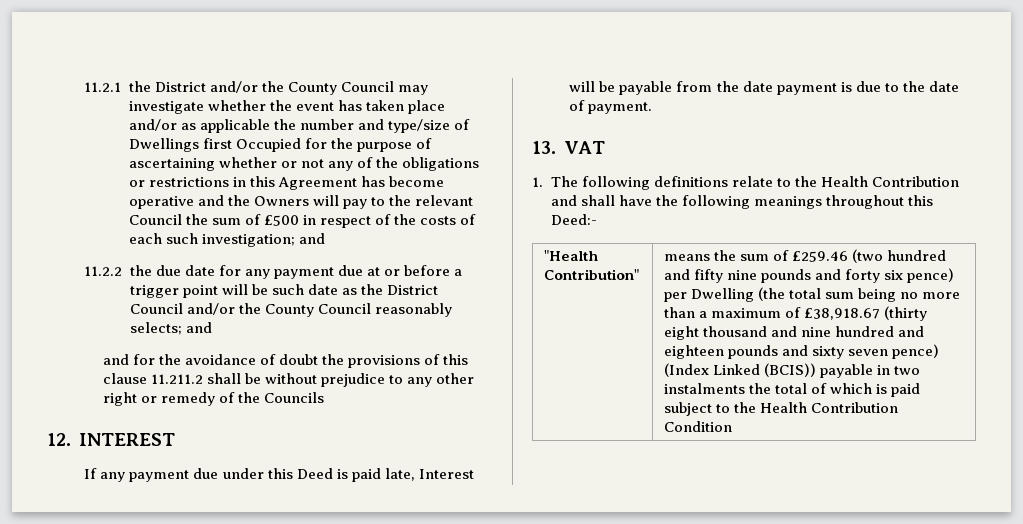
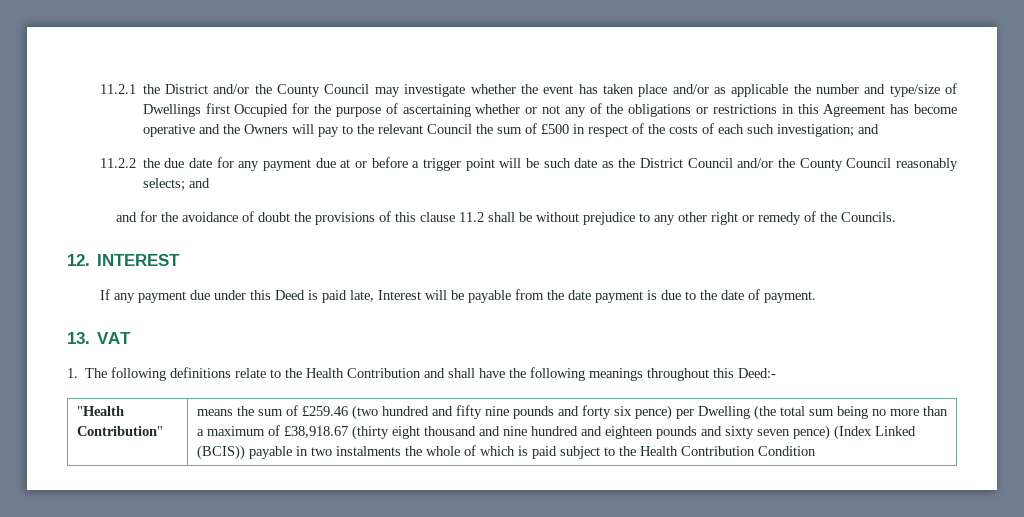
- and for the avoidance of doubt the provisions of this clause 11.211.2 shall be without prejudice to any other right or remedy of the Councils
+ and for the avoidance of doubt the provisions of this clause 11.2 shall be without prejudice to any other right or remedy of the Councils.
- means the sum of £259.46 (two hundred and fifty nine pounds and forty six pence) per Dwelling (the total sum being no more than a maximum of £38,918.67 (thirty eight thousand and nine hundred and eighteen pounds and sixty seven pence) (Index Linked (BCIS)) payable in two instalments the total of which is paid subject to the Health Contribution Condition
+ means the sum of £259.46 (two hundred and fifty nine pounds and forty six pence) per Dwelling (the total sum being no more than a maximum of £38,918.67 (thirty eight thousand and nine hundred and eighteen pounds and sixty seven pence) (Index Linked (BCIS)) payable in two instalments the whole of which is paid subject to the Health Contribution Condition

